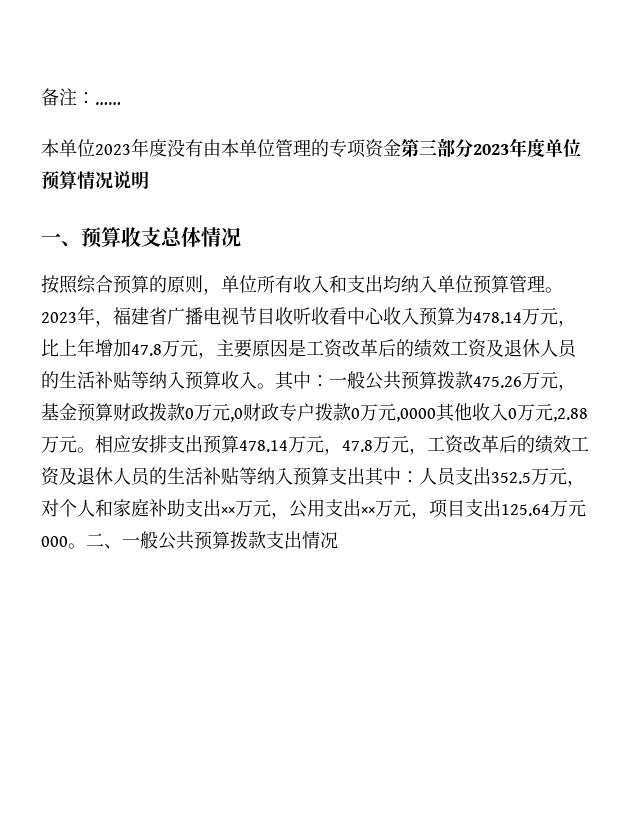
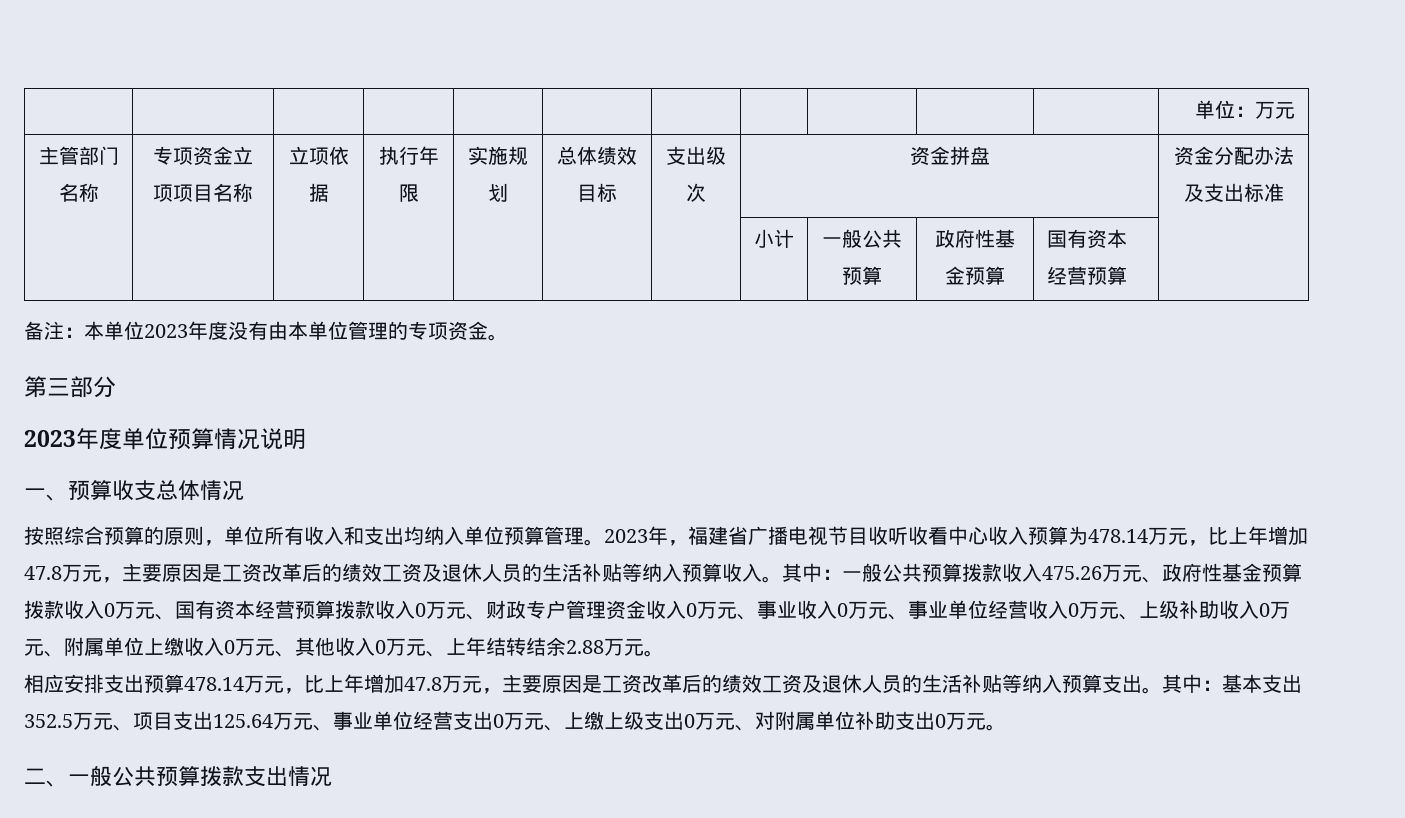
- 备注：……
- 本单位2023年度没有由本单位管理的专项资金第三部分2023年度单位预算情况说明
+ | | | | | | | | | | | 单位：万元
+ 主管部门名称 | 专项资金立项项目名称 | 立项依据 | 执行年限 | 实施规划 | 总体绩效目标 | 支出级次 | 资金拼盘 | 资金分配办法及支出标准
+ | | | | | | | 小计 | 一般公共预算 | 政府性基金预算 | 国有资本经营预算 |
+ 备注：本单位2023年度没有由本单位管理的专项资金。
+ 第三部分
+ 2023年度单位预算情况说明
- 其中：一般公共预算拨款475.26万元，基金预算财政拨款0万元,0财政专户拨款0万元,0000其他收入0万元,2.88万元。相应安排支出预算478.14万元，47.8万元，工资改革后的绩效工资及退休人员的生活补贴等纳入预算支出其中：人员支出352.5万元，对个人和家庭补助支出××万元，公用支出××万元，项目支出125.64万元000。二、一般公共预算拨款支出情况
+ 其中：一般公共预算拨款收入475.26万元、政府性基金预算拨款收入0万元、国有资本经营预算拨款收入0万元、财政专户管理资金收入0万元、事业收入0万元、事业单位经营收入0万元、上级补助收入0万元、附属单位上缴收入0万元、其他收入0万元、上年结转结余2.88万元。
+ 相应安排支出预算478.14万元，比上年增加47.8万元，主要原因是工资改革后的绩效工资及退休人员的生活补贴等纳入预算支出。其中：基本支出352.5万元、项目支出125.64万元、事业单位经营支出0万元、上缴上级支出0万元、对附属单位补助支出0万元。
+ 二、一般公共预算拨款支出情况

